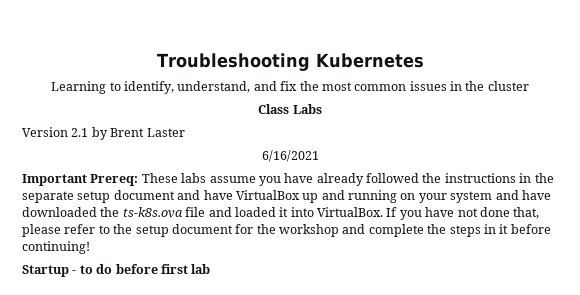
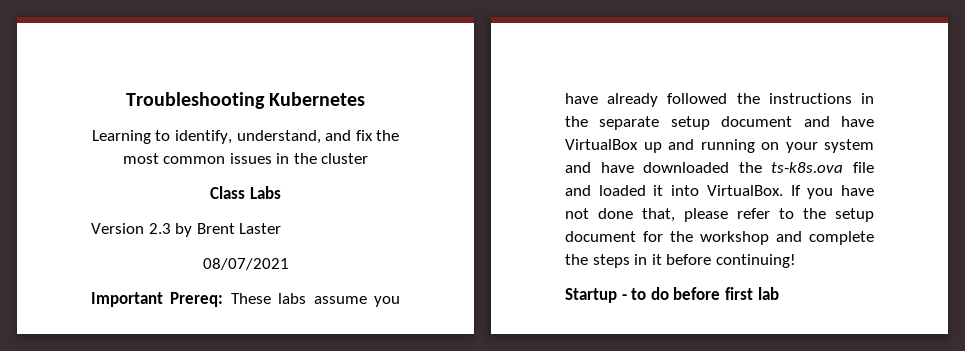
- Version 2.1 by Brent Laster
+ Version 2.3 by Brent Laster
- 6/16/2021
+ 08/07/2021

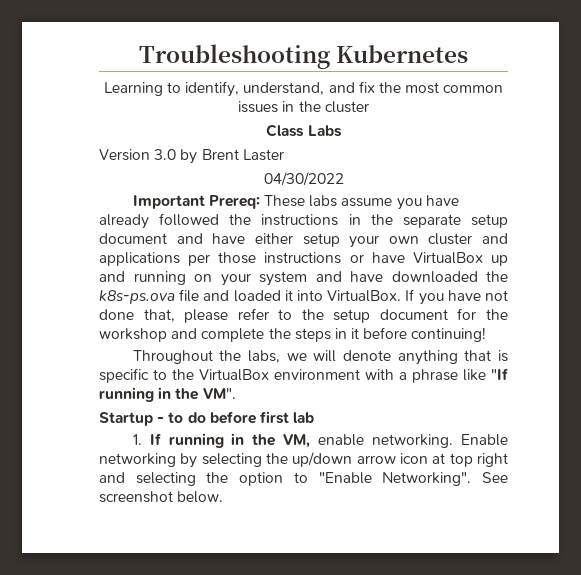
- Version 2.3 by Brent Laster
+ Version 3.0 by Brent Laster
- 08/07/2021
+ 04/30/2022
- Important Prereq: These labs assume you have already followed the instructions in the separate setup document and have VirtualBox up and running on your system and have downloaded the ts-k8s.ova file and loaded it into VirtualBox.
+ Important Prereq: These labs assume you have already followed the instructions in the separate setup document and have either setup your own cluster and applications per those instructions or have VirtualBox up and running on your system and have downloaded the k8s-ps.ova file and loaded it into VirtualBox.
+ Throughout the labs, we will denote anything that is specific to the VirtualBox environment with a phrase like "If running in the VM".
+ 1. If running in the VM, enable networking. Enable networking by selecting the up/down arrow icon at top right and selecting the option to "Enable Networking". See screenshot below.

